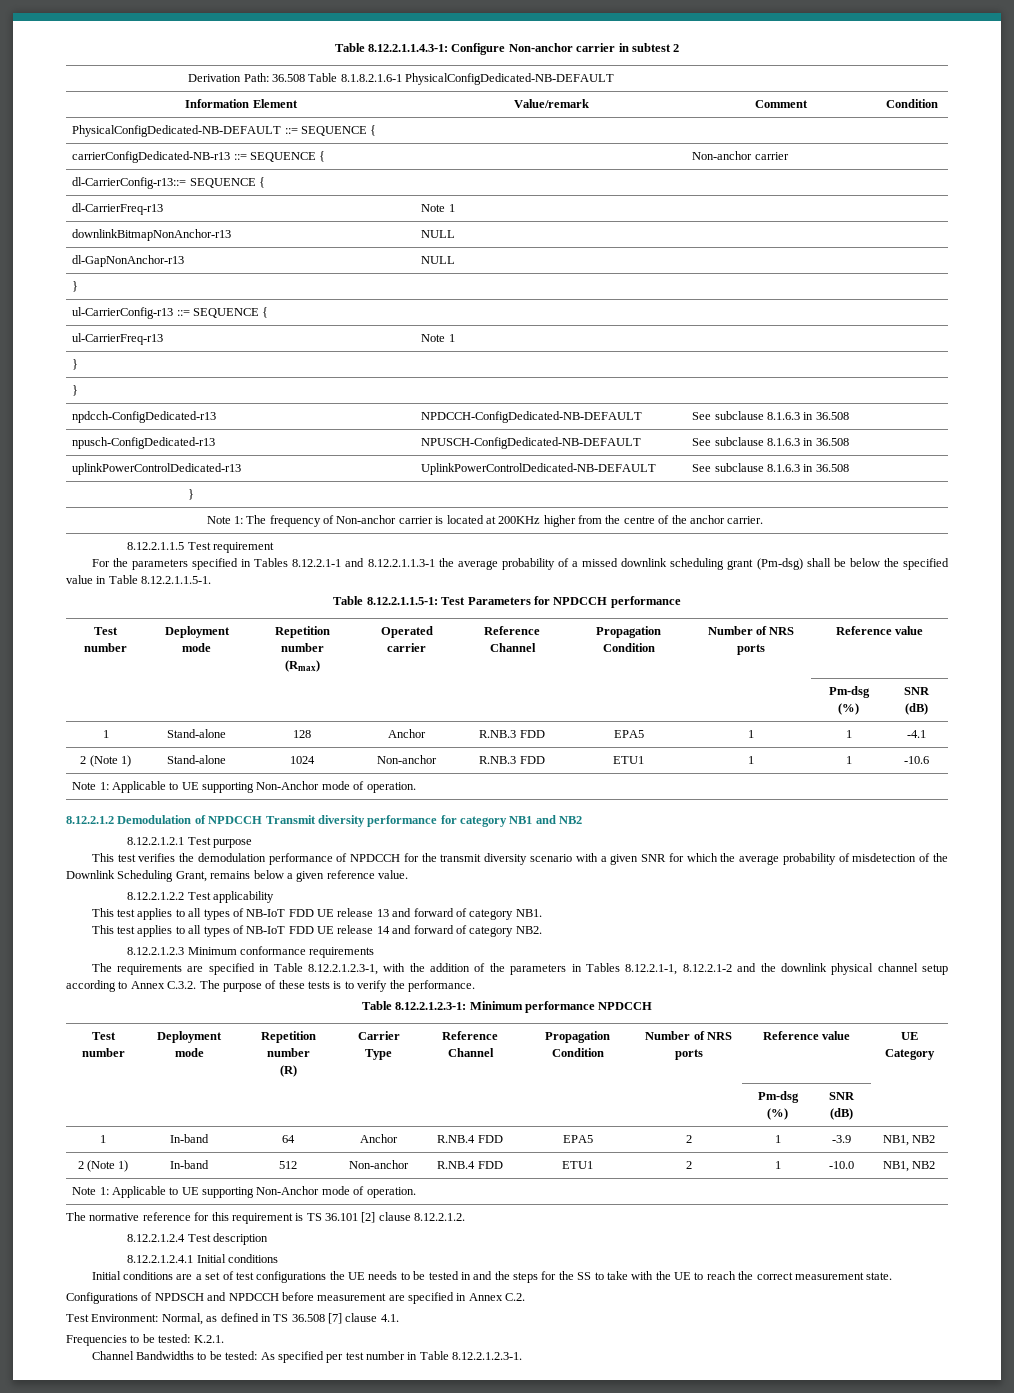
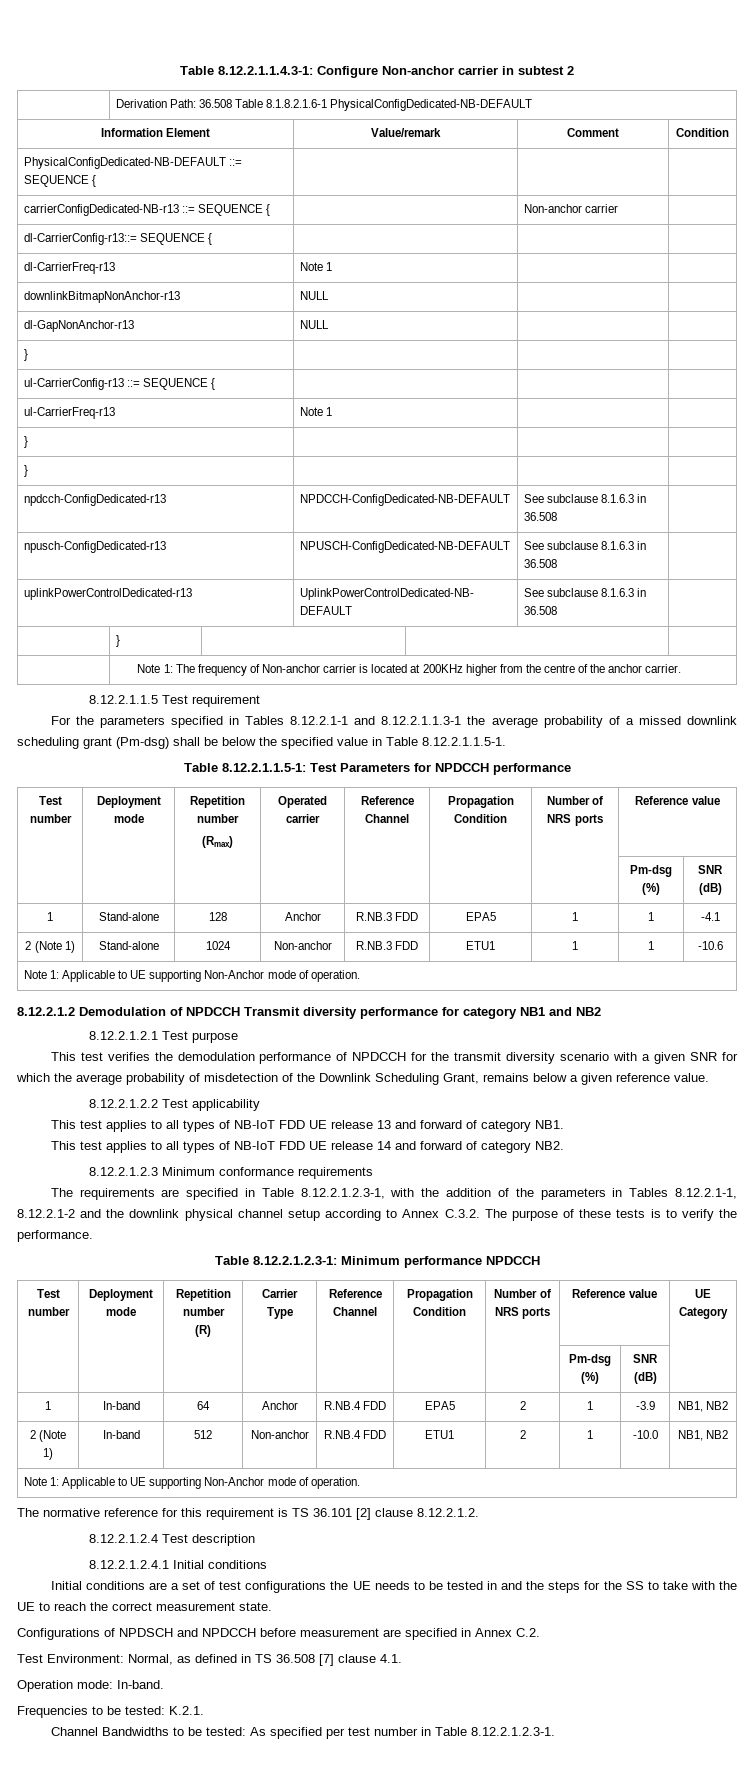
+ Operation mode: In-band.

